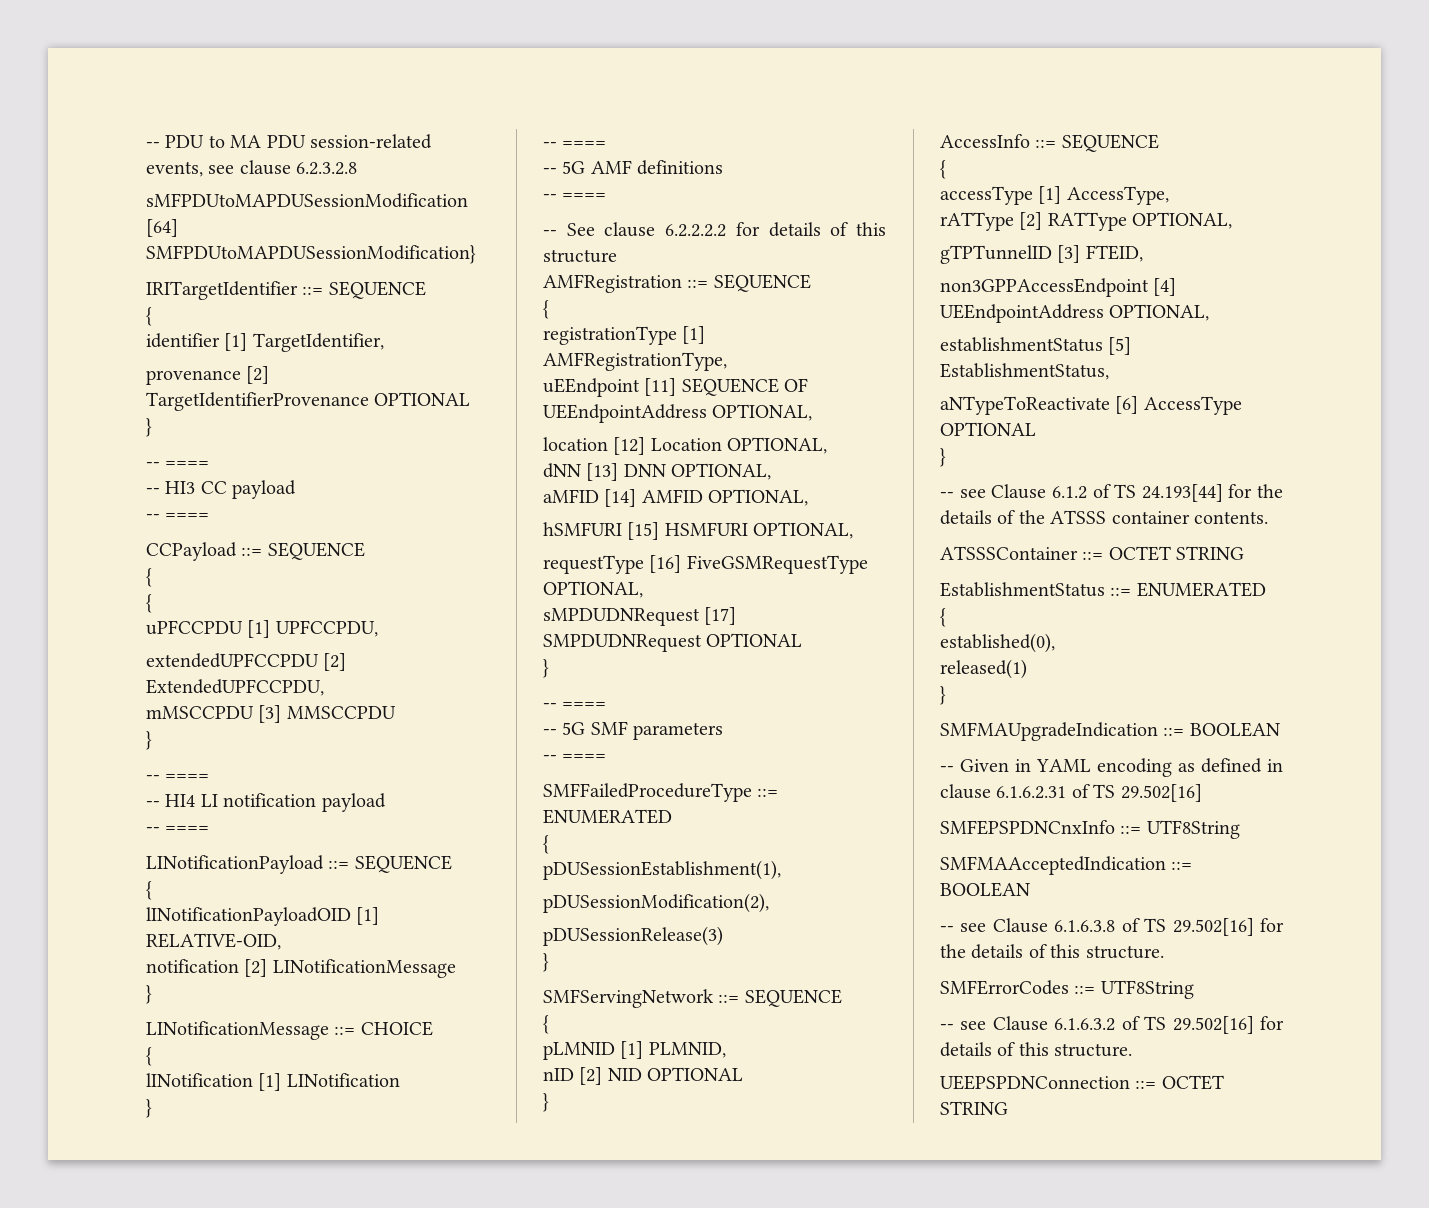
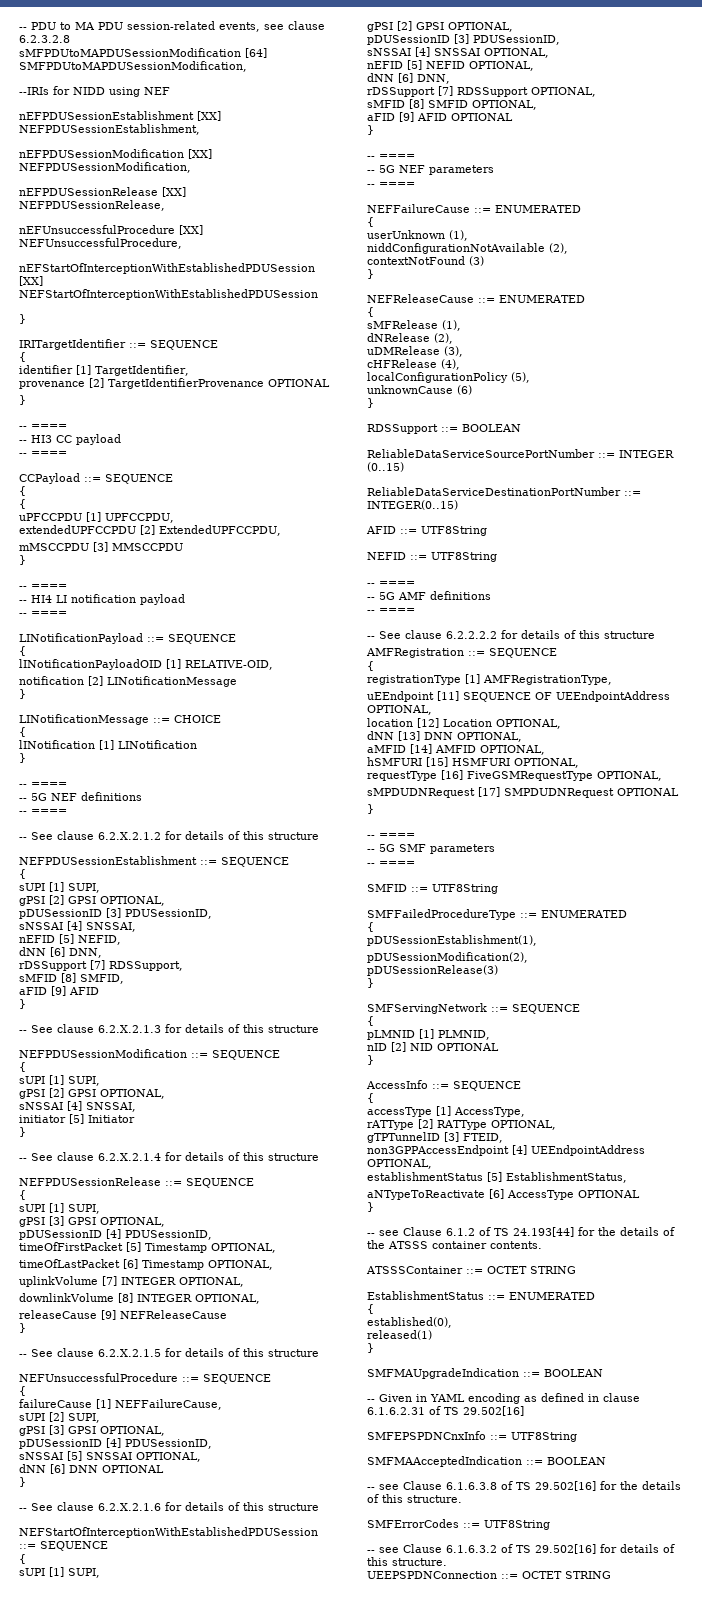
- sMFPDUtoMAPDUSessionModification [64] SMFPDUtoMAPDUSessionModification}
+ sMFPDUtoMAPDUSessionModification [64] SMFPDUtoMAPDUSessionModification,
+ --IRIs for NIDD using NEF
+ nEFPDUSessionEstablishment [XX] NEFPDUSessionEstablishment,
+ nEFPDUSessionModification [XX] NEFPDUSessionModification,
+ nEFPDUSessionRelease [XX] NEFPDUSessionRelease,
+ nEFUnsuccessfulProcedure [XX] NEFUnsuccessfulProcedure,
+ nEFStartOfInterceptionWithEstablishedPDUSession [XX] NEFStartOfInterceptionWithEstablishedPDUSession
+ }
+ -- 5G NEF definitions
+ -- ====
+ -- See clause 6.2.X.2.1.2 for details of this structure
+ NEFPDUSessionEstablishment ::= SEQUENCE
+ {
+ sUPI [1] SUPI,
+ gPSI [2] GPSI OPTIONAL,
+ pDUSessionID [3] PDUSessionID,
+ sNSSAI [4] SNSSAI,
+ nEFID [5] NEFID,
+ dNN [6] DNN,
+ rDSSupport [7] RDSSupport,
+ sMFID [8] SMFID,
+ aFID [9] AFID
+ }
+ -- See clause 6.2.X.2.1.3 for details of this structure
+ NEFPDUSessionModification ::= SEQUENCE
+ {
+ sUPI [1] SUPI,
+ gPSI [2] GPSI OPTIONAL,
+ sNSSAI [4] SNSSAI,
+ initiator [5] Initiator
+ }
+ -- See clause 6.2.X.2.1.4 for details of this structure
+ NEFPDUSessionRelease ::= SEQUENCE
+ {
+ sUPI [1] SUPI,
+ gPSI [3] GPSI OPTIONAL,
+ pDUSessionID [4] PDUSessionID,
+ timeOfFirstPacket [5] Timestamp OPTIONAL,
+ timeOfLastPacket [6] Timestamp OPTIONAL,
+ uplinkVolume [7] INTEGER OPTIONAL,
+ downlinkVolume [8] INTEGER OPTIONAL,
+ releaseCause [9] NEFReleaseCause
+ }
+ -- See clause 6.2.X.2.1.5 for details of this structure
+ NEFUnsuccessfulProcedure ::= SEQUENCE
+ {
+ failureCause [1] NEFFailureCause,
+ sUPI [2] SUPI,
+ gPSI [3] GPSI OPTIONAL,
+ pDUSessionID [4] PDUSessionID,
+ sNSSAI [5] SNSSAI OPTIONAL,
+ dNN [6] DNN OPTIONAL
+ }
+ -- See clause 6.2.X.2.1.6 for details of this structure
+ NEFStartOfInterceptionWithEstablishedPDUSession ::= SEQUENCE
+ {
+ sUPI [1] SUPI,
+ gPSI [2] GPSI OPTIONAL,
+ pDUSessionID [3] PDUSessionID,
+ sNSSAI [4] SNSSAI OPTIONAL,
+ nEFID [5] NEFID OPTIONAL,
+ dNN [6] DNN,
+ rDSSupport [7] RDSSupport OPTIONAL,
+ sMFID [8] SMFID OPTIONAL,
+ aFID [9] AFID OPTIONAL
+ }
+ -- ====
+ -- 5G NEF parameters
+ -- ====
+ NEFFailureCause ::= ENUMERATED
+ {
+ userUnknown (1),
+ niddConfigurationNotAvailable (2),
+ contextNotFound (3)
+ }
+ NEFReleaseCause ::= ENUMERATED
+ {
+ sMFRelease (1),
+ dNRelease (2),
+ uDMRelease (3),
+ cHFRelease (4),
+ localConfigurationPolicy (5),
+ unknownCause (6)
+ }
+ RDSSupport ::= BOOLEAN
+ ReliableDataServiceSourcePortNumber ::= INTEGER (0..15)
+ ReliableDataServiceDestinationPortNumber ::= INTEGER(0..15)
+ AFID ::= UTF8String
+ NEFID ::= UTF8String
+ -- ====
+ SMFID ::= UTF8String

